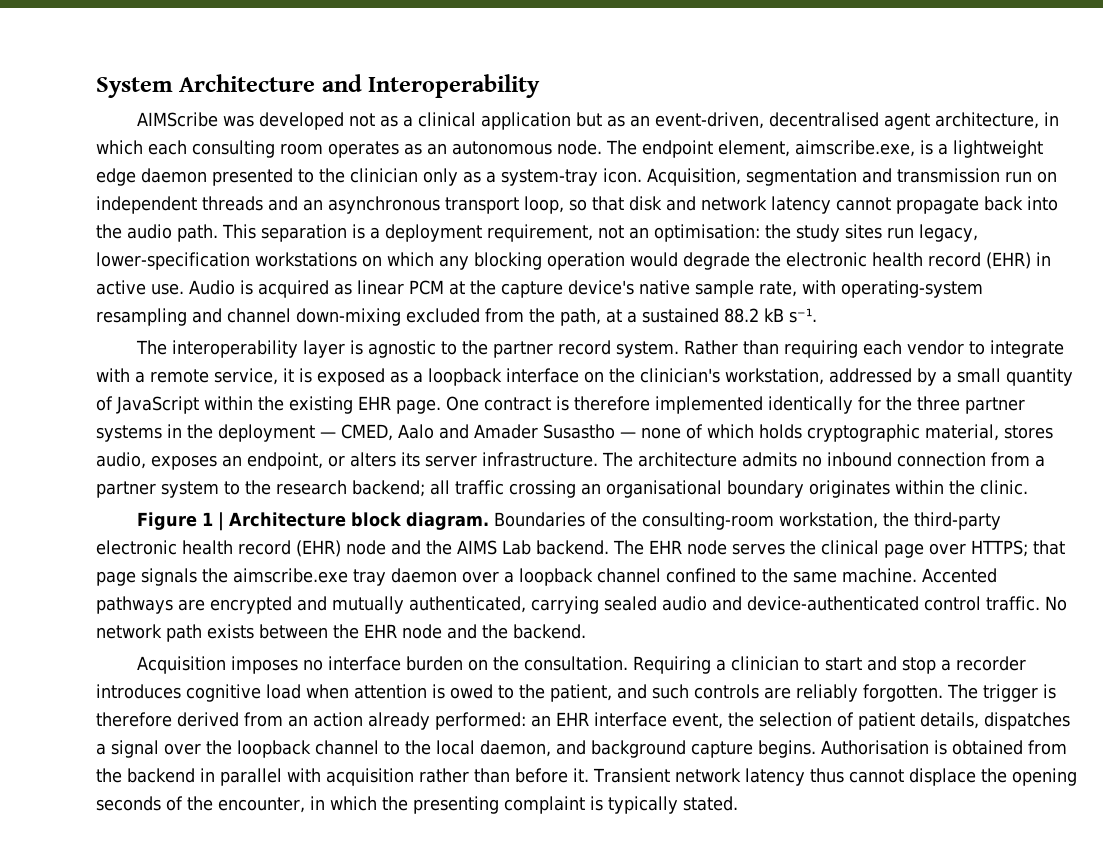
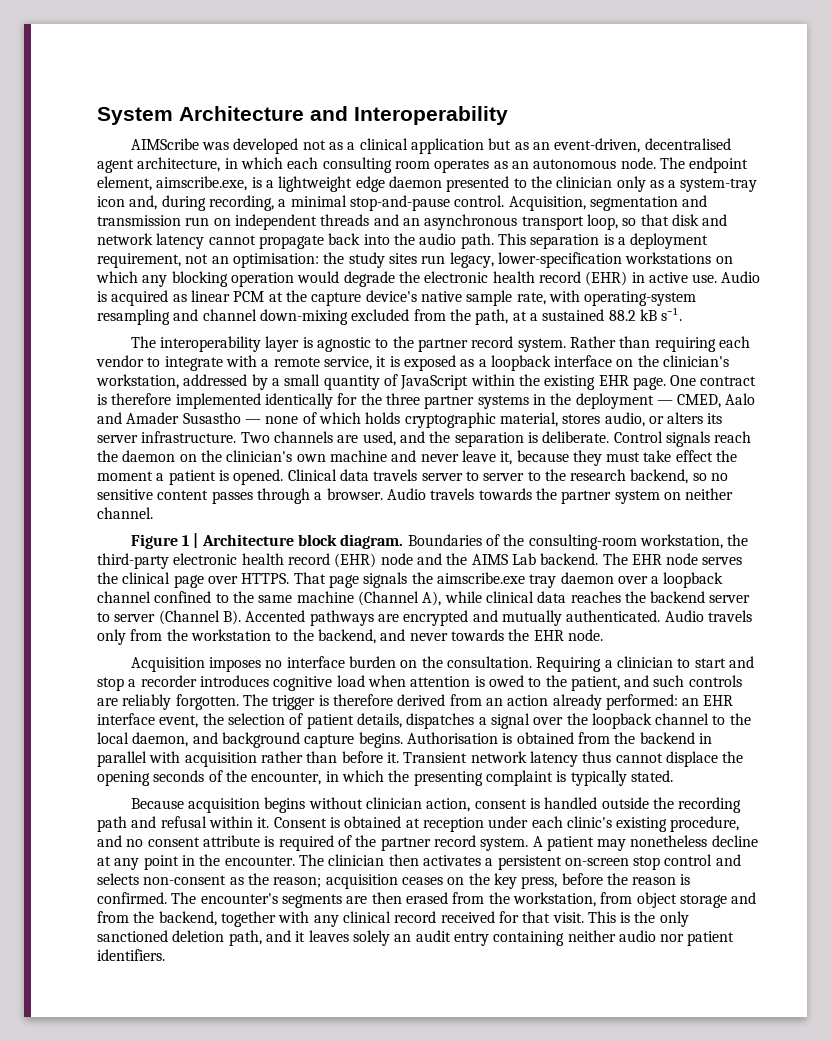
- The endpoint element, aimscribe.exe, is a lightweight edge daemon presented to the clinician only as a system-tray icon.
+ The endpoint element, aimscribe.exe, is a lightweight edge daemon presented to the clinician only as a system-tray icon and, during recording, a minimal stop-and-pause control.
- One contract is therefore implemented identically for the three partner systems in the deployment — CMED, Aalo and Amader Susastho — none of which holds cryptographic material, stores audio, exposes an endpoint, or alters its server infrastructure.
+ One contract is therefore implemented identically for the three partner systems in the deployment — CMED, Aalo and Amader Susastho — none of which holds cryptographic material, stores audio, or alters its server infrastructure.
- The architecture admits no inbound connection from a partner system to the research backend; all traffic crossing an organisational boundary originates within the clinic.
+ Two channels are used, and the separation is deliberate. Control signals reach the daemon on the clinician's own machine and never leave it, because they must take effect the moment a patient is opened. Clinical data travels server to server to the research backend, so no sensitive content passes through a browser. Audio travels towards the partner system on neither channel.
- The EHR node serves the clinical page over HTTPS; that page signals the aimscribe.exe tray daemon over a loopback channel confined to the same machine. Accented pathways are encrypted and mutually authenticated, carrying sealed audio and device-authenticated control traffic. No network path exists between the EHR node and the backend.
+ The EHR node serves the clinical page over HTTPS. That page signals the aimscribe.exe tray daemon over a loopback channel confined to the same machine (Channel A), while clinical data reaches the backend server to server (Channel B). Accented pathways are encrypted and mutually authenticated. Audio travels only from the workstation to the backend, and never towards the EHR node.
+ Because acquisition begins without clinician action, consent is handled outside the recording path and refusal within it. Consent is obtained at reception under each clinic's existing procedure, and no consent attribute is required of the partner record system. A patient may nonetheless decline at any point in the encounter. The clinician then activates a persistent on-screen stop control and selects non-consent as the reason; acquisition ceases on the key press, before the reason is confirmed. The encounter's segments are then erased from the workstation, from object storage and from the backend, together with any clinical record received for that visit. This is the only sanctioned deletion path, and it leaves solely an audit entry containing neither audio nor patient identifiers.

